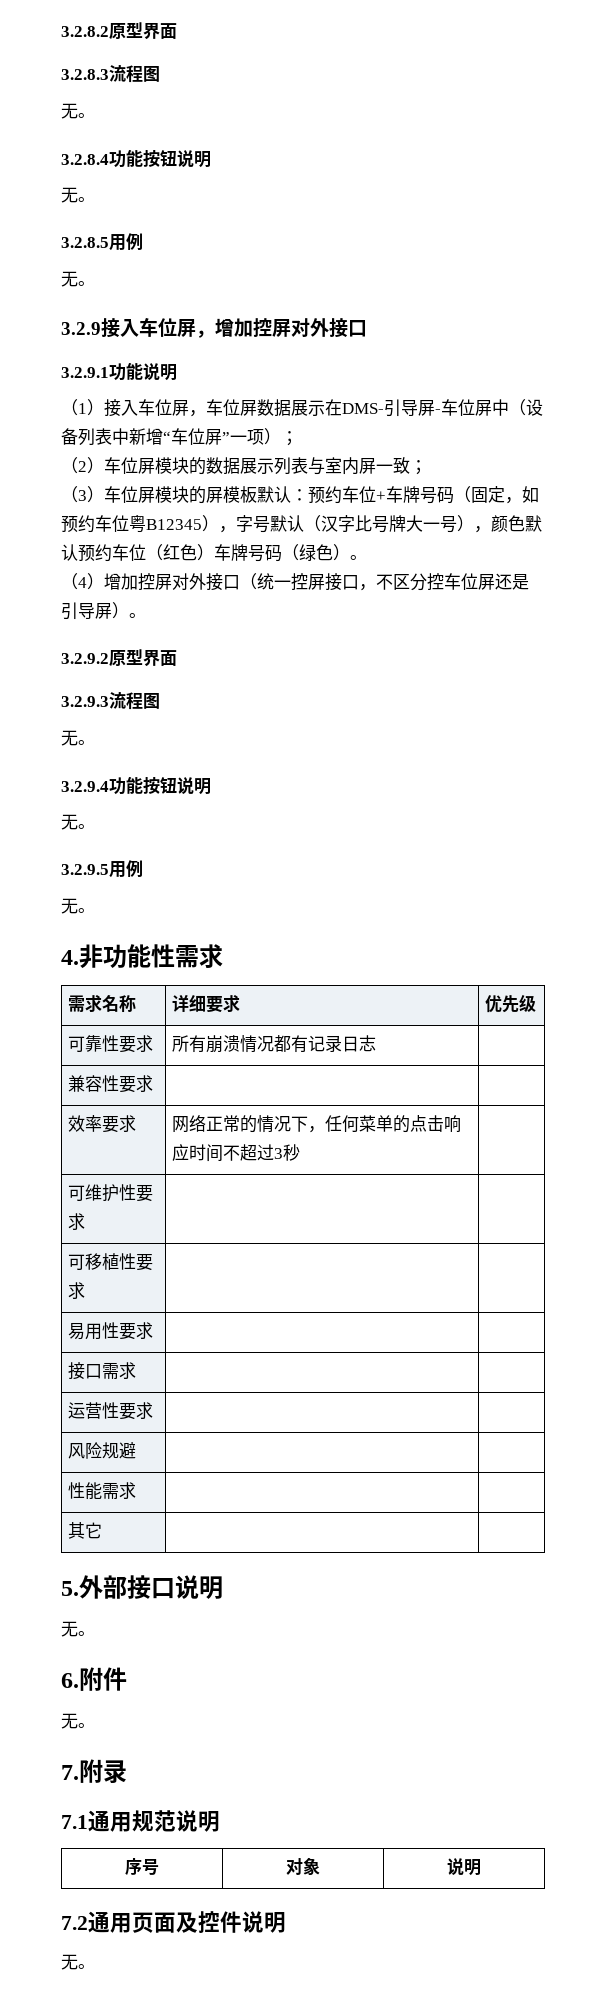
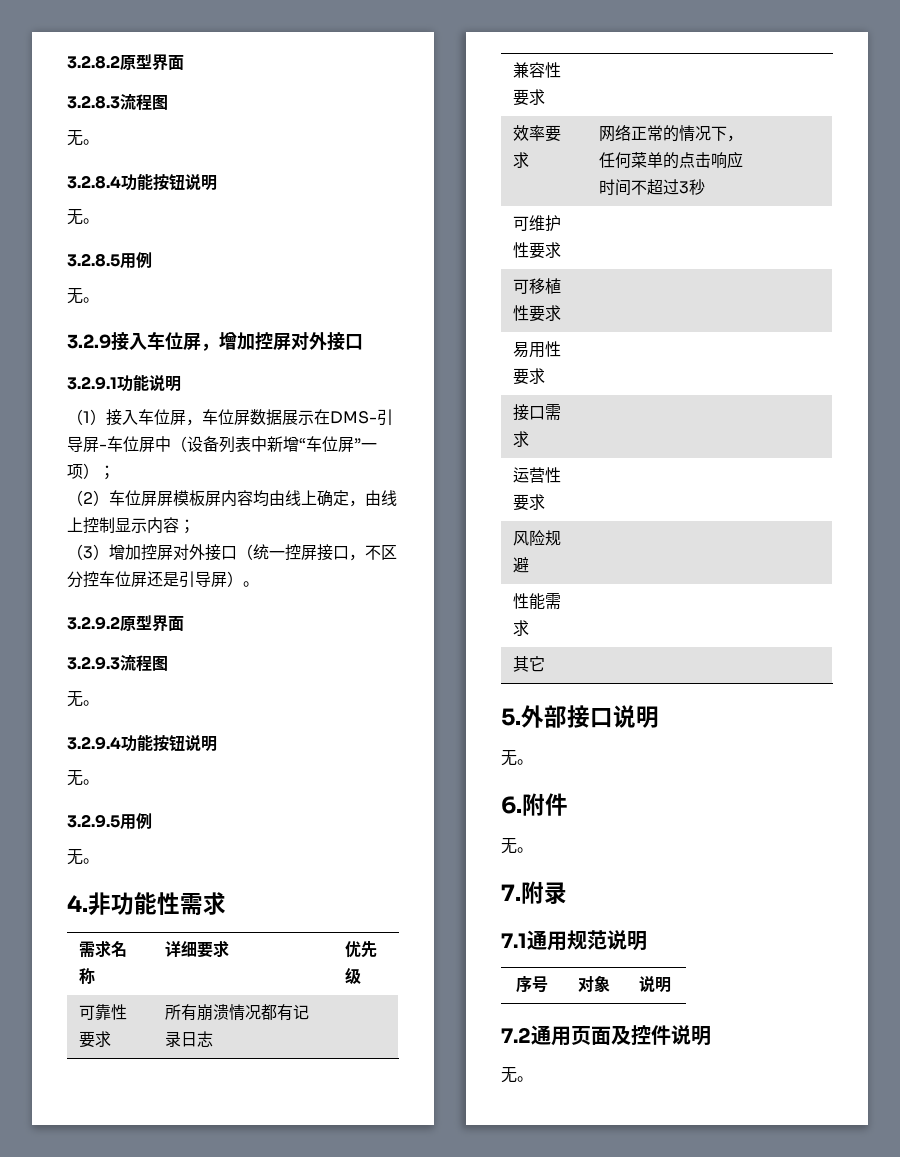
- （2）车位屏模块的数据展示列表与室内屏一致；
- （3）车位屏模块的屏模板默认：预约车位+车牌号码（固定，如预约车位粤B12345），字号默认（汉字比号牌大一号），颜色默认预约车位（红色）车牌号码（绿色）。
- （4）增加控屏对外接口（统一控屏接口，不区分控车位屏还是引导屏）。
+ （2）车位屏屏模板屏内容均由线上确定，由线上控制显示内容；
+ （3）增加控屏对外接口（统一控屏接口，不区分控车位屏还是引导屏）。

